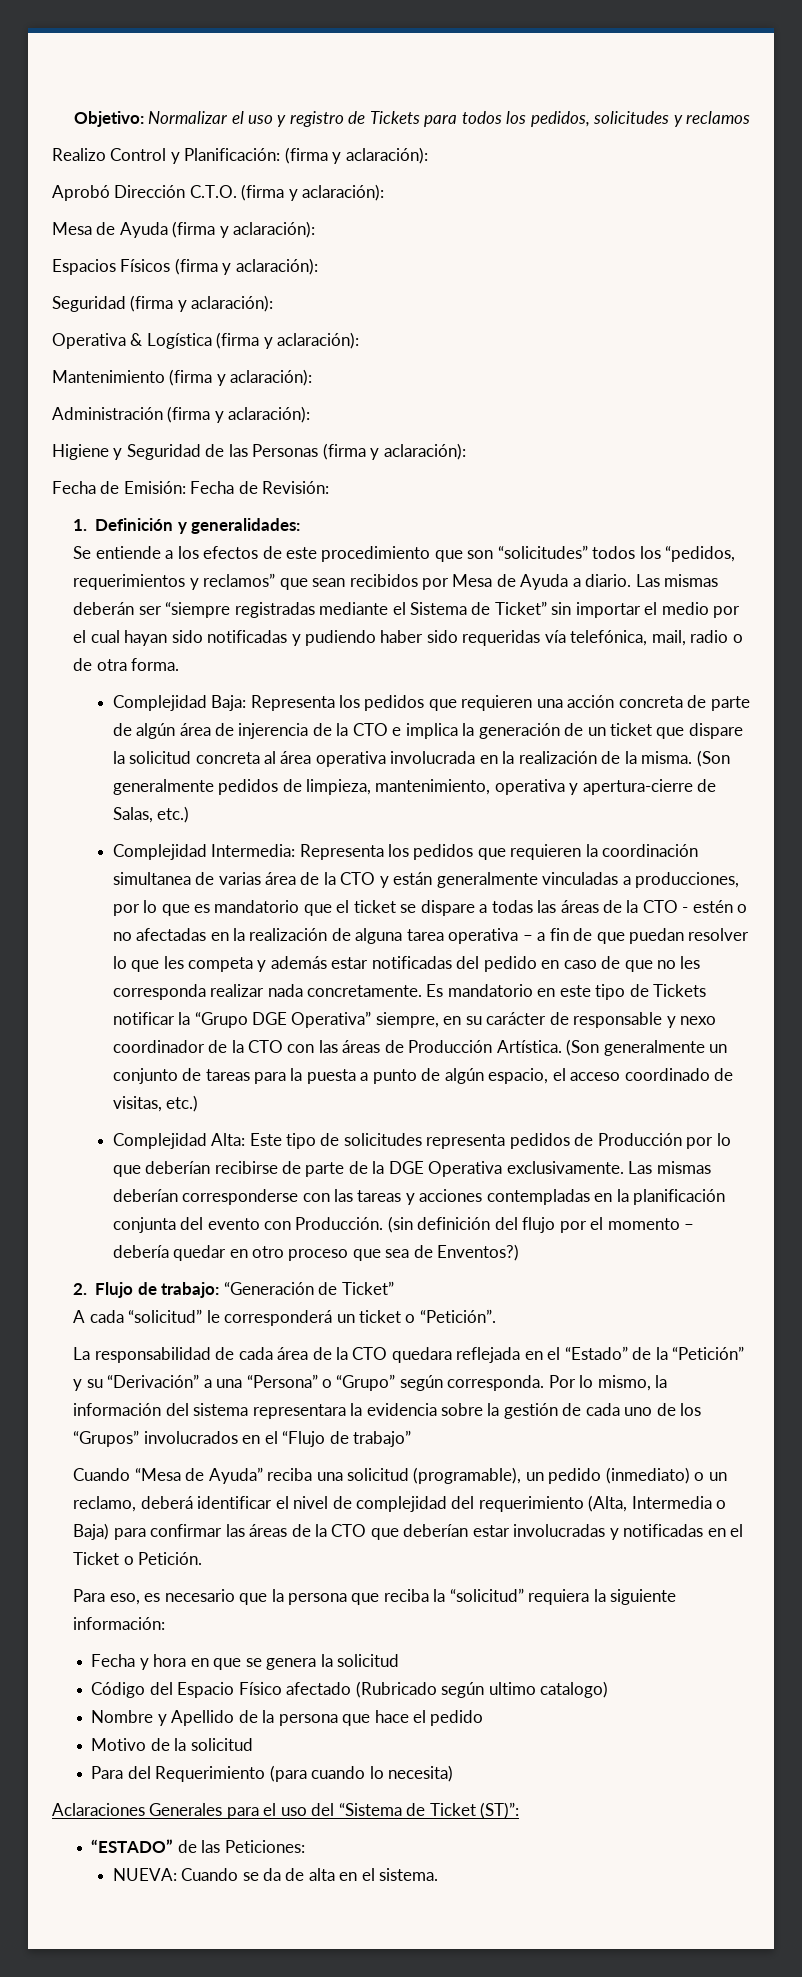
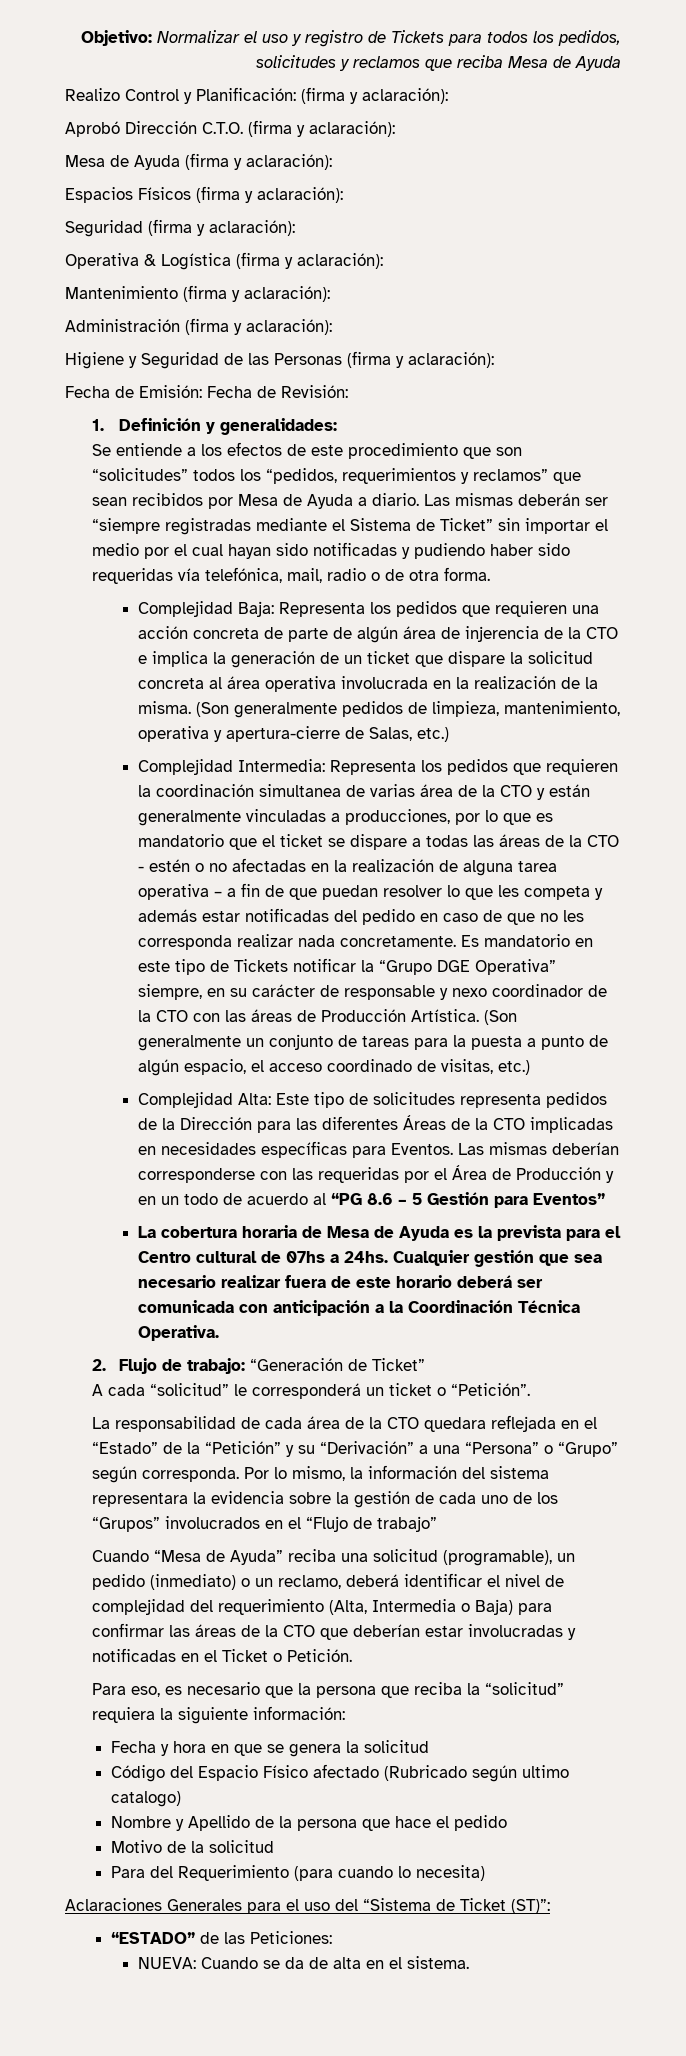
- Objetivo: Normalizar el uso y registro de Tickets para todos los pedidos, solicitudes y reclamos
+ Objetivo: Normalizar el uso y registro de Tickets para todos los pedidos, solicitudes y reclamos que reciba Mesa de Ayuda
- Complejidad Alta: Este tipo de solicitudes representa pedidos de Producción por lo que deberían recibirse de parte de la DGE Operativa exclusivamente.
+ Complejidad Alta: Este tipo de solicitudes representa pedidos de la Dirección para las diferentes Áreas de la CTO implicadas en necesidades específicas para Eventos.
- Las mismas deberían corresponderse con las tareas y acciones contempladas en la planificación conjunta del evento con Producción. (sin definición del flujo por el momento – debería quedar en otro proceso que sea de Enventos?)
+ Las mismas deberían corresponderse con las requeridas por el Área de Producción y en un todo de acuerdo al “PG 8.6 – 5 Gestión para Eventos”
+ La cobertura horaria de Mesa de Ayuda es la prevista para el Centro cultural de 07hs a 24hs. Cualquier gestión que sea necesario realizar fuera de este horario deberá ser comunicada con anticipación a la Coordinación Técnica Operativa.

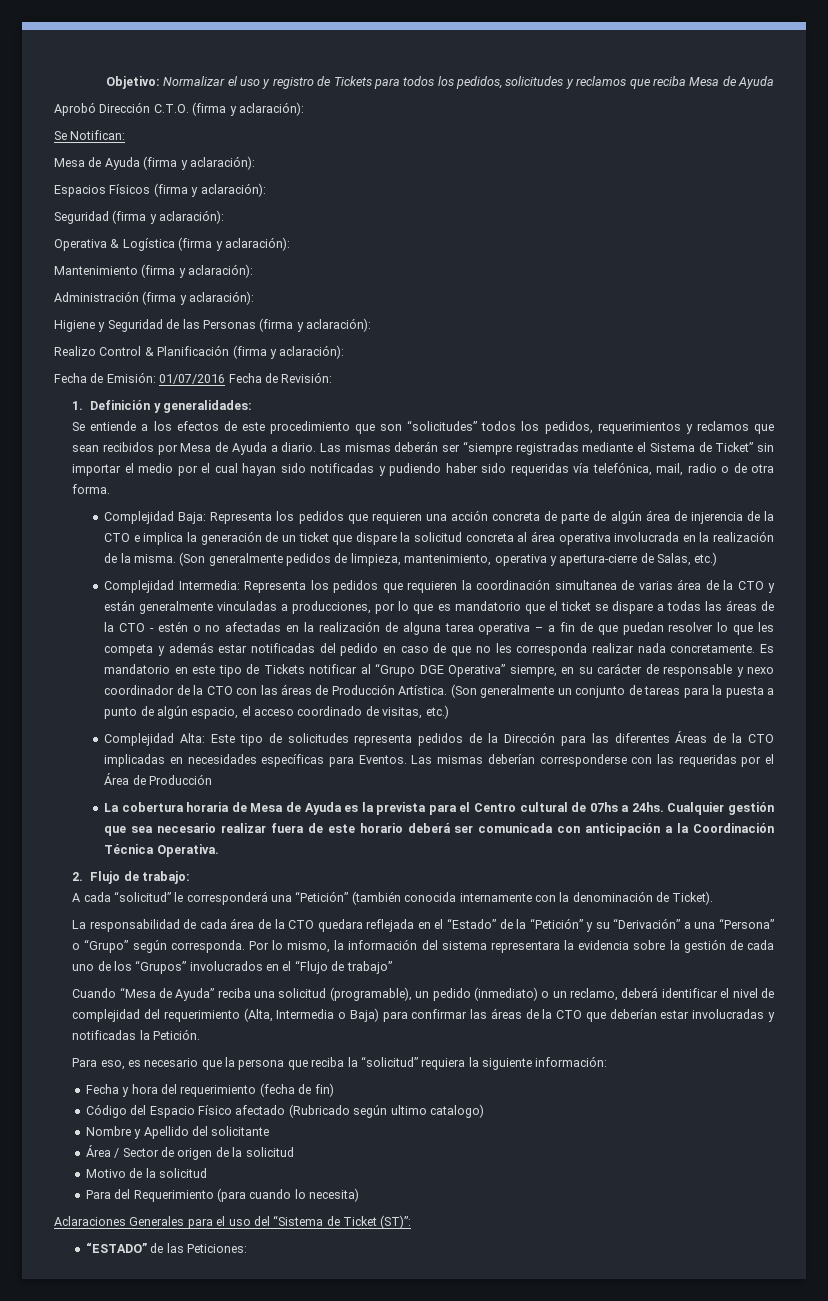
- Realizo Control y Planificación: (firma y aclaración):
+ Se Notifican:
+ Realizo Control & Planificación (firma y aclaración):
- Fecha de Emisión: Fecha de Revisión:
+ Fecha de Emisión: 01/07/2016 Fecha de Revisión:
- Se entiende a los efectos de este procedimiento que son “solicitudes” todos los “pedidos, requerimientos y reclamos” que sean recibidos por Mesa de Ayuda a diario.
+ Se entiende a los efectos de este procedimiento que son “solicitudes” todos los pedidos, requerimientos y reclamos que sean recibidos por Mesa de Ayuda a diario.
- Es mandatorio en este tipo de Tickets notificar la “Grupo DGE Operativa” siempre, en su carácter de responsable y nexo coordinador de la CTO con las áreas de Producción Artística.
+ Es mandatorio en este tipo de Tickets notificar al “Grupo DGE Operativa” siempre, en su carácter de responsable y nexo coordinador de la CTO con las áreas de Producción Artística.
- Las mismas deberían corresponderse con las requeridas por el Área de Producción y en un todo de acuerdo al “PG 8.6 – 5 Gestión para Eventos”
+ Las mismas deberían corresponderse con las requeridas por el Área de Producción
- 2. Flujo de trabajo: “Generación de Ticket”
+ 2. Flujo de trabajo:
- A cada “solicitud” le corresponderá un ticket o “Petición”.
+ A cada “solicitud” le corresponderá una “Petición” (también conocida internamente con la denominación de Ticket).
- Cuando “Mesa de Ayuda” reciba una solicitud (programable), un pedido (inmediato) o un reclamo, deberá identificar el nivel de complejidad del requerimiento (Alta, Intermedia o Baja) para confirmar las áreas de la CTO que deberían estar involucradas y notificadas en el Ticket o Petición.
+ Cuando “Mesa de Ayuda” reciba una solicitud (programable), un pedido (inmediato) o un reclamo, deberá identificar el nivel de complejidad del requerimiento (Alta, Intermedia o Baja) para confirmar las áreas de la CTO que deberían estar involucradas y notificadas la Petición.
- Fecha y hora en que se genera la solicitud
+ Fecha y hora del requerimiento (fecha de fin)
- Nombre y Apellido de la persona que hace el pedido
+ Nombre y Apellido del solicitante
+ Área / Sector de origen de la solicitud
- NUEVA: Cuando se da de alta en el sistema.

